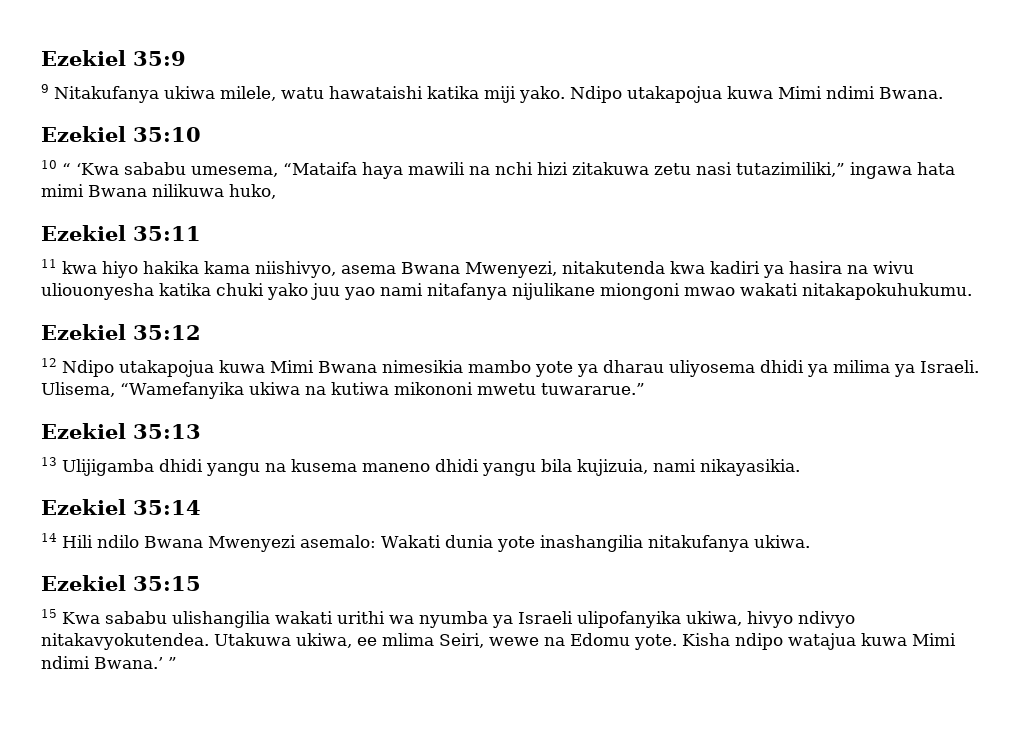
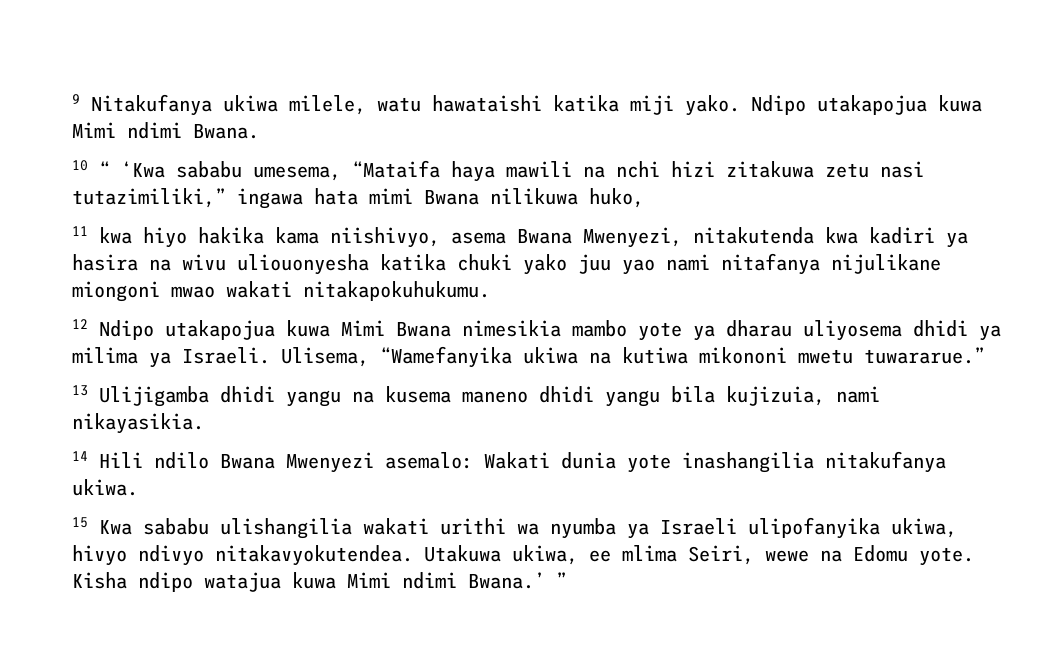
- Ezekiel 35:9
- Ezekiel 35:10
- Ezekiel 35:11
- Ezekiel 35:12
- Ezekiel 35:13
- Ezekiel 35:14
- Ezekiel 35:15

